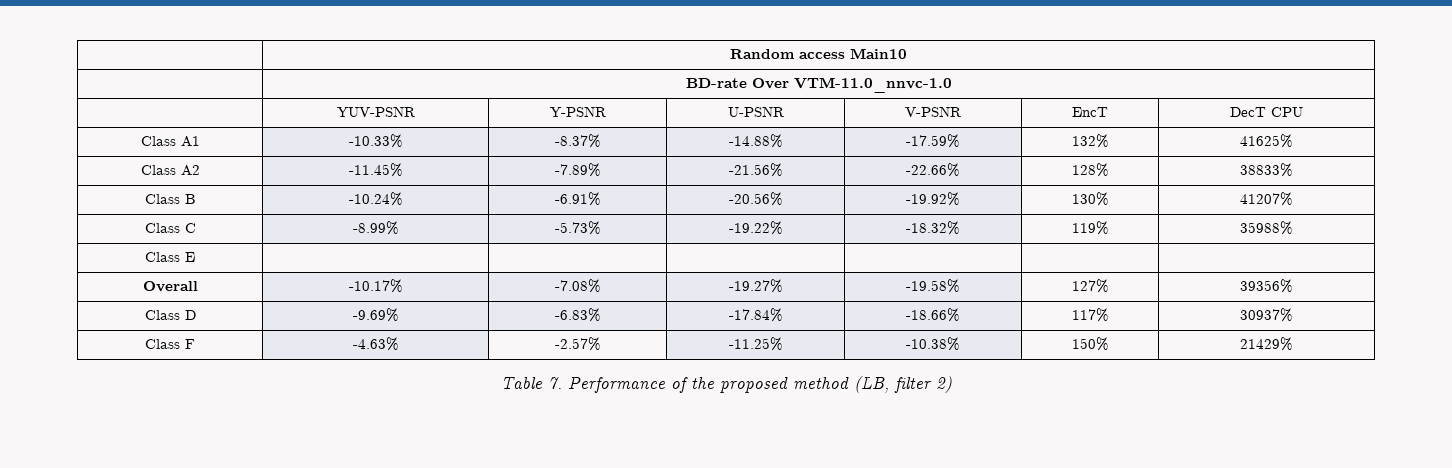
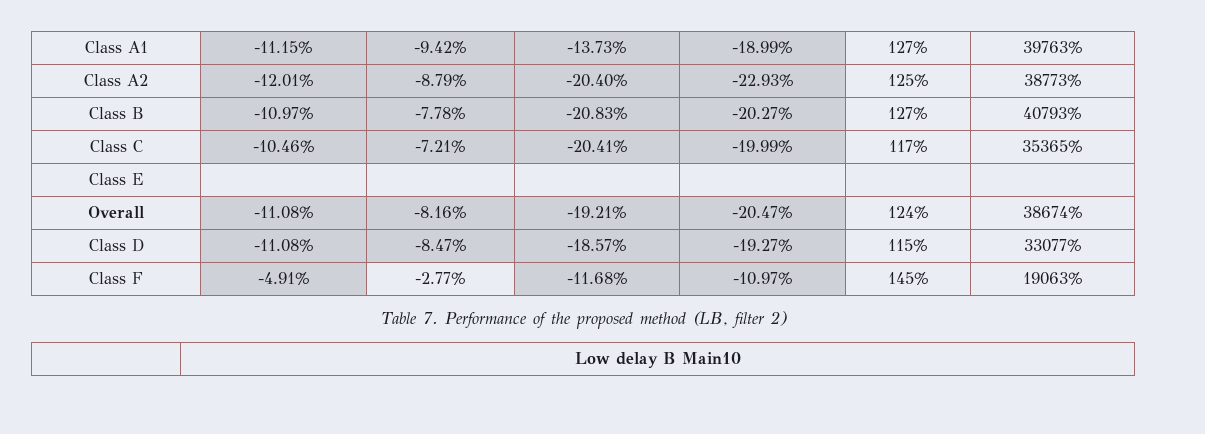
- | Random access Main10
- | BD-rate Over VTM-11.0_nnvc-1.0
- | YUV-PSNR | Y-PSNR | U-PSNR | V-PSNR | EncT | DecT CPU
- Class A1 | -10.33% | -8.37% | -14.88% | -17.59% | 132% | 41625%
- Class A2 | -11.45% | -7.89% | -21.56% | -22.66% | 128% | 38833%
- Class B | -10.24% | -6.91% | -20.56% | -19.92% | 130% | 41207%
- Class C | -8.99% | -5.73% | -19.22% | -18.32% | 119% | 35988%
+ Class A1 | -11.15% | -9.42% | -13.73% | -18.99% | 127% | 39763%
+ Class A2 | -12.01% | -8.79% | -20.40% | -22.93% | 125% | 38773%
+ Class B | -10.97% | -7.78% | -20.83% | -20.27% | 127% | 40793%
+ Class C | -10.46% | -7.21% | -20.41% | -19.99% | 117% | 35365%
  Class E | | | | | |
- Overall | -10.17% | -7.08% | -19.27% | -19.58% | 127% | 39356%
- Class D | -9.69% | -6.83% | -17.84% | -18.66% | 117% | 30937%
- Class F | -4.63% | -2.57% | -11.25% | -10.38% | 150% | 21429%
+ Overall | -11.08% | -8.16% | -19.21% | -20.47% | 124% | 38674%
+ Class D | -11.08% | -8.47% | -18.57% | -19.27% | 115% | 33077%
+ Class F | -4.91% | -2.77% | -11.68% | -10.97% | 145% | 19063%
+ | Low delay B Main10

